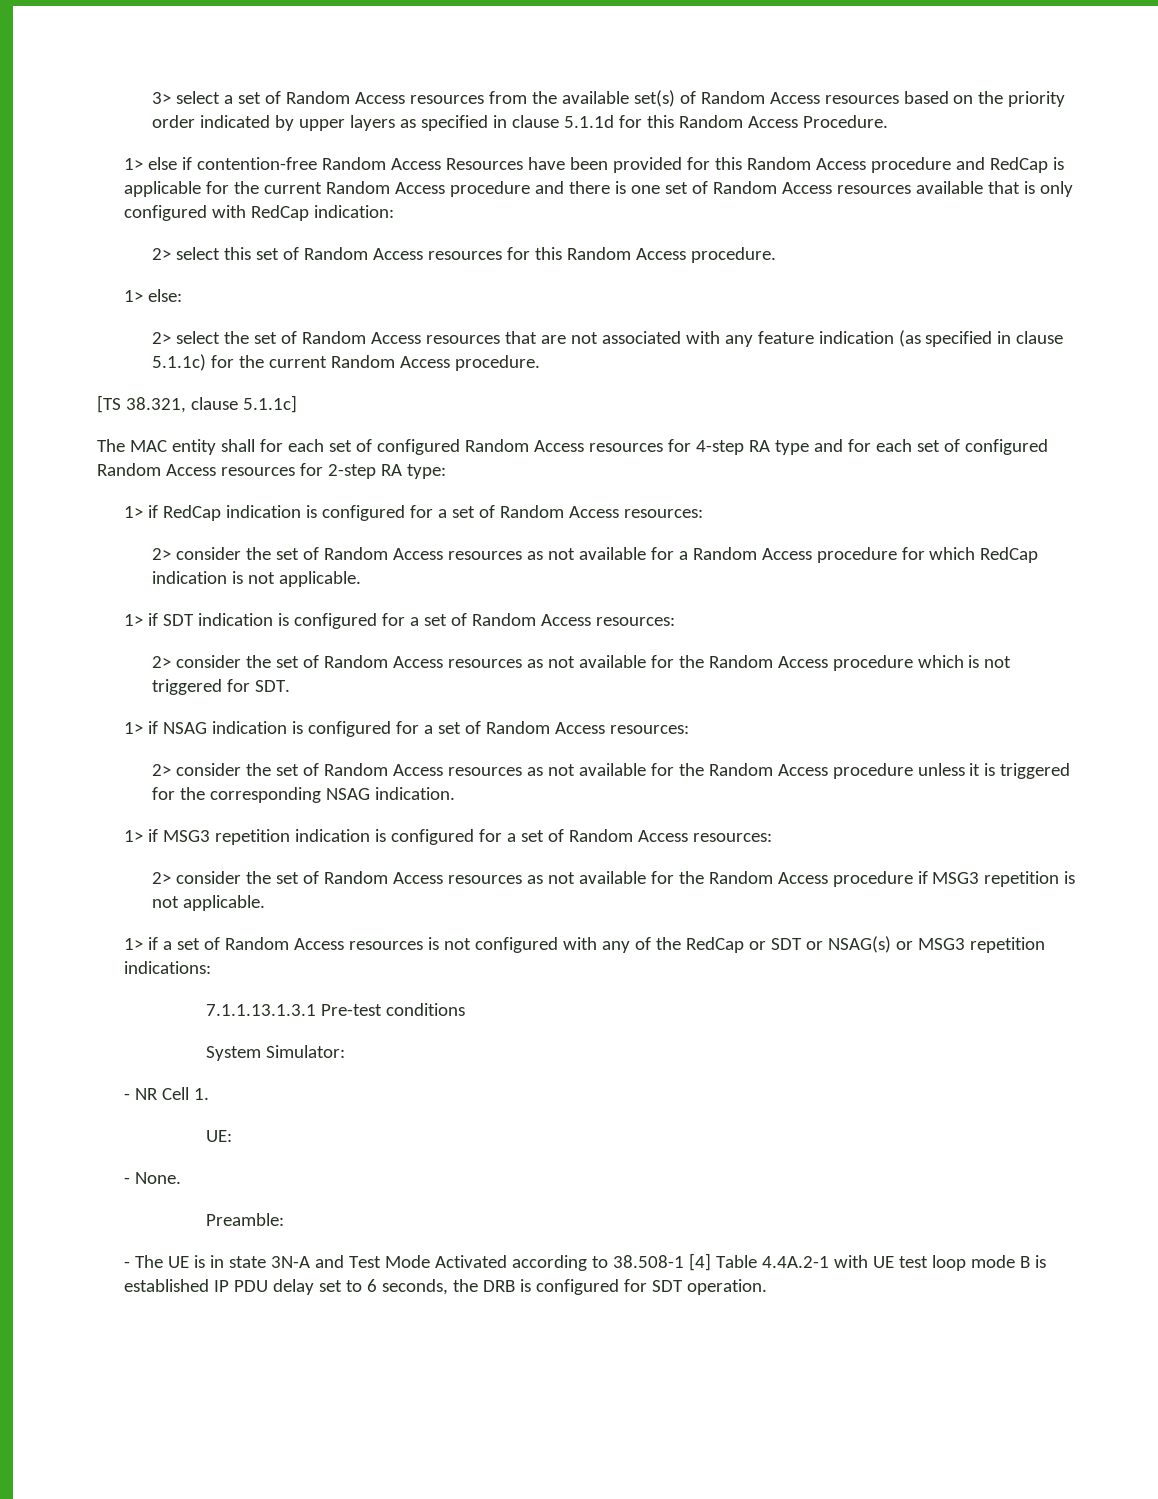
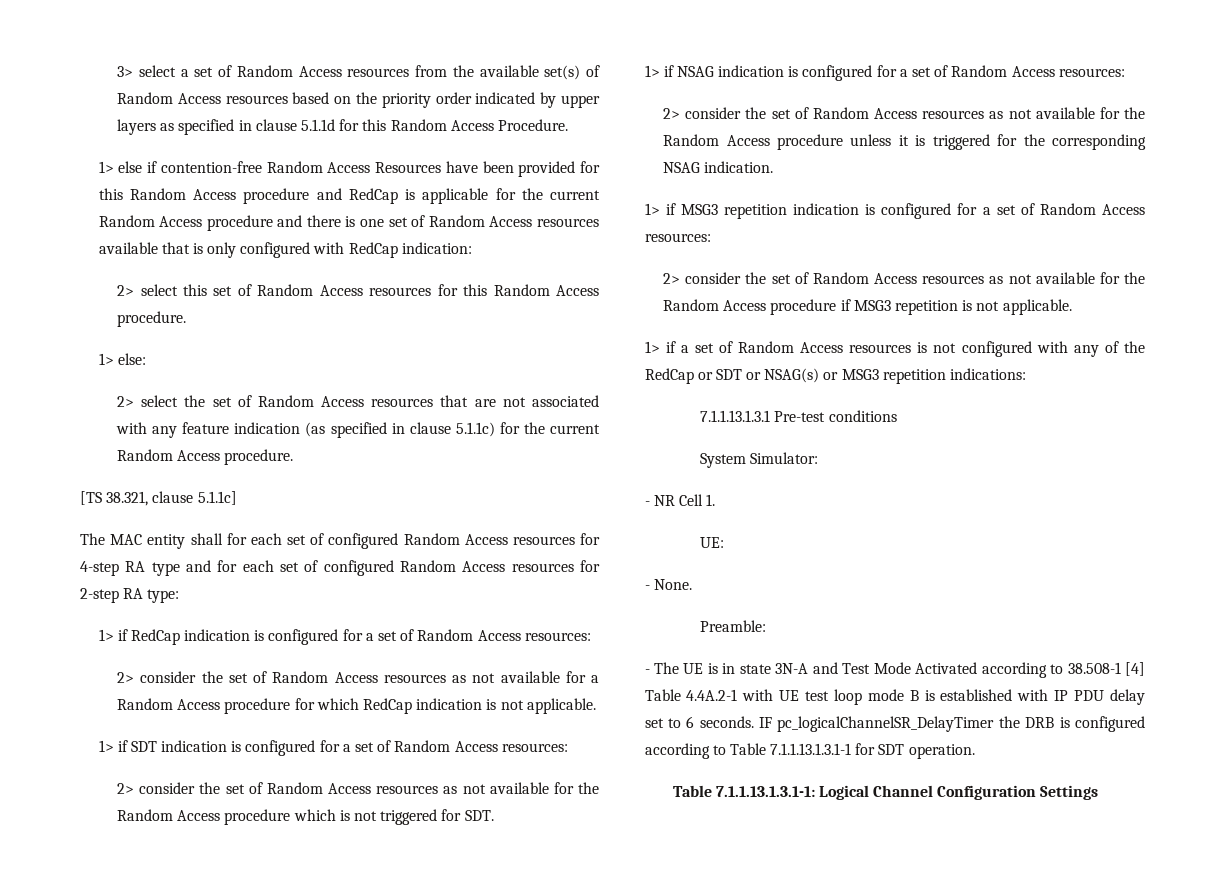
- - The UE is in state 3N-A and Test Mode Activated according to 38.508-1 [4] Table 4.4A.2-1 with UE test loop mode B is established IP PDU delay set to 6 seconds, the DRB is configured for SDT operation.
+ - The UE is in state 3N-A and Test Mode Activated according to 38.508-1 [4] Table 4.4A.2-1 with UE test loop mode B is established with IP PDU delay set to 6 seconds. IF pc_logicalChannelSR_DelayTimer the DRB is configured according to Table 7.1.1.13.1.3.1-1 for SDT operation.
+ Table 7.1.1.13.1.3.1-1: Logical Channel Configuration Settings

